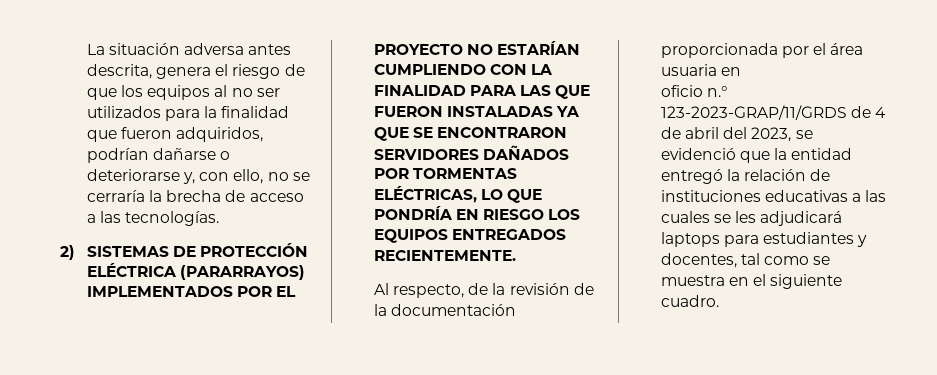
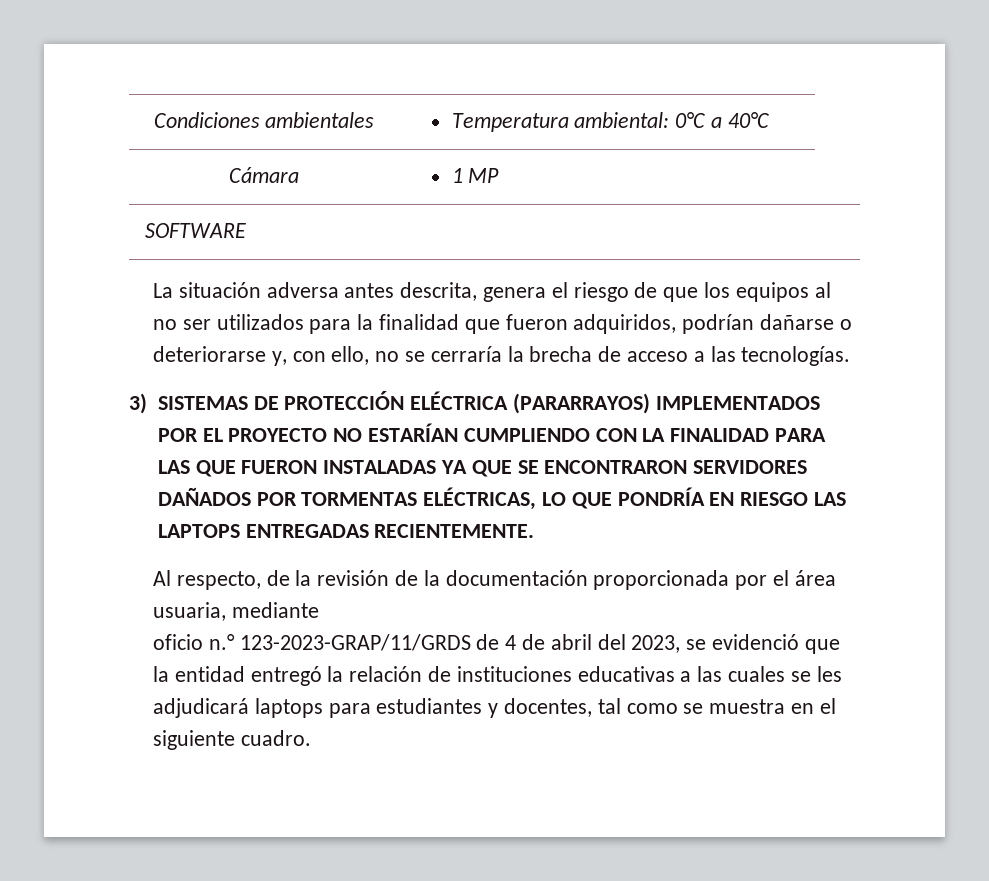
+ Condiciones ambientales | Temperatura ambiental: 0°C a 40°C
+ Cámara | 1 MP
+ SOFTWARE
- 2) SISTEMAS DE PROTECCIÓN ELÉCTRICA (PARARRAYOS) IMPLEMENTADOS POR EL PROYECTO NO ESTARÍAN CUMPLIENDO CON LA FINALIDAD PARA LAS QUE FUERON INSTALADAS YA QUE SE ENCONTRARON SERVIDORES DAÑADOS POR TORMENTAS ELÉCTRICAS, LO QUE PONDRÍA EN RIESGO LOS EQUIPOS ENTREGADOS RECIENTEMENTE.
+ 3) SISTEMAS DE PROTECCIÓN ELÉCTRICA (PARARRAYOS) IMPLEMENTADOS POR EL PROYECTO NO ESTARÍAN CUMPLIENDO CON LA FINALIDAD PARA LAS QUE FUERON INSTALADAS YA QUE SE ENCONTRARON SERVIDORES DAÑADOS POR TORMENTAS ELÉCTRICAS, LO QUE PONDRÍA EN RIESGO LAS LAPTOPS ENTREGADAS RECIENTEMENTE.
- Al respecto, de la revisión de la documentación proporcionada por el área usuaria en
+ Al respecto, de la revisión de la documentación proporcionada por el área usuaria, mediante

